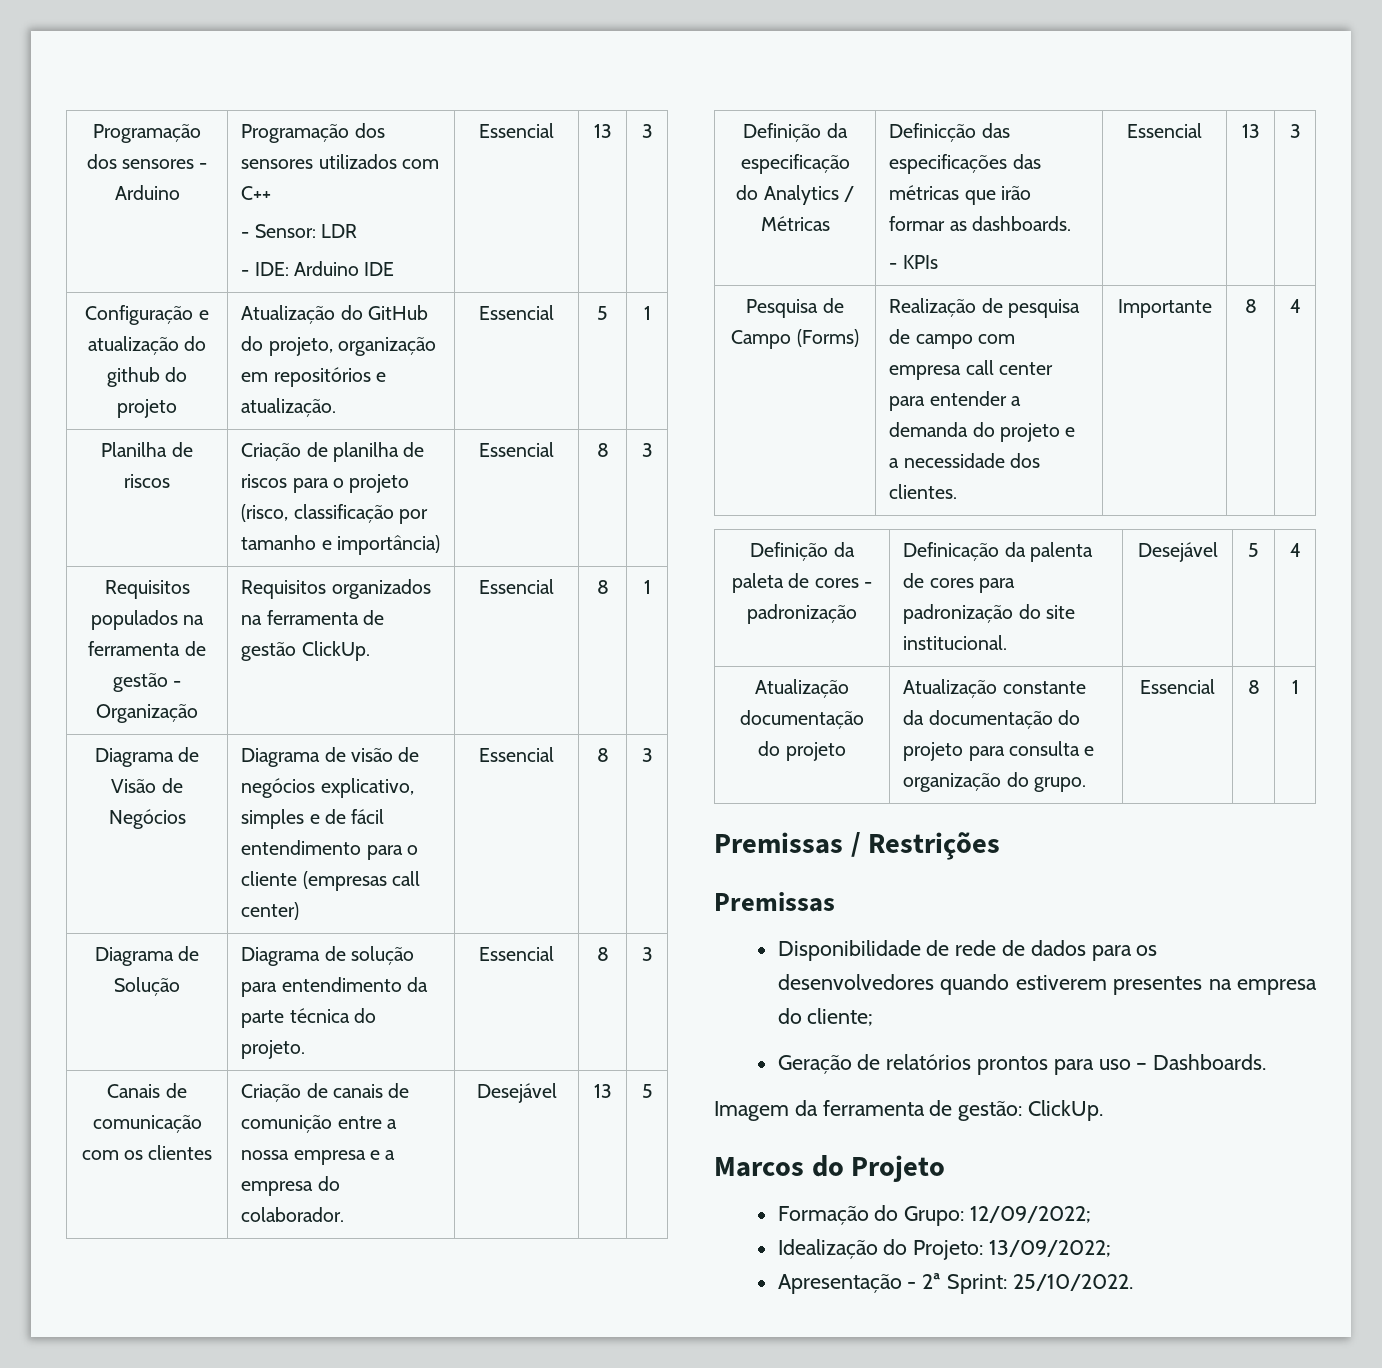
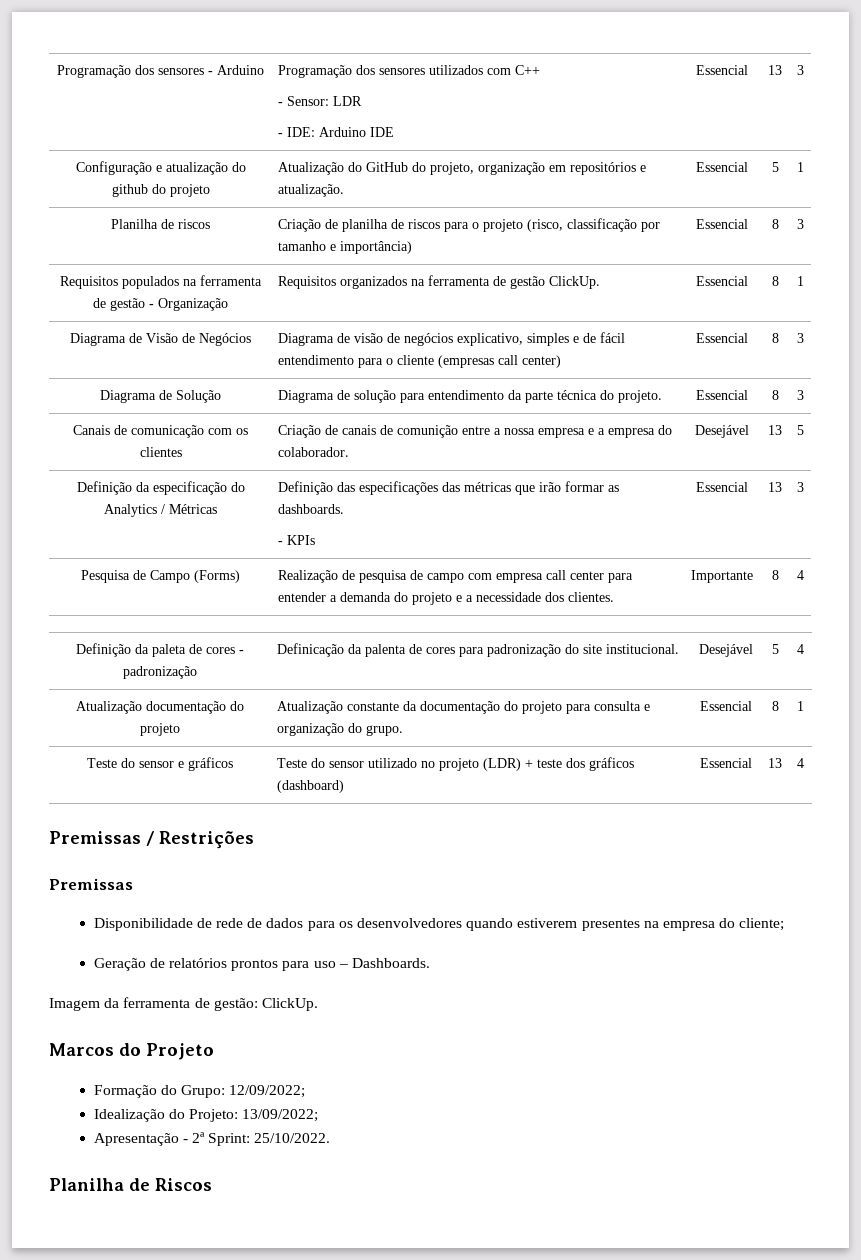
- Definição da especificação do Analytics / Métricas | Definicção das especificações das métricas que irão formar as dashboards.
+ Definição da especificação do Analytics / Métricas | Definição das especificações das métricas que irão formar as dashboards.
+ Teste do sensor e gráficos | Teste do sensor utilizado no projeto (LDR) + teste dos gráficos (dashboard) | Essencial | 13 | 4
+ Planilha de Riscos

